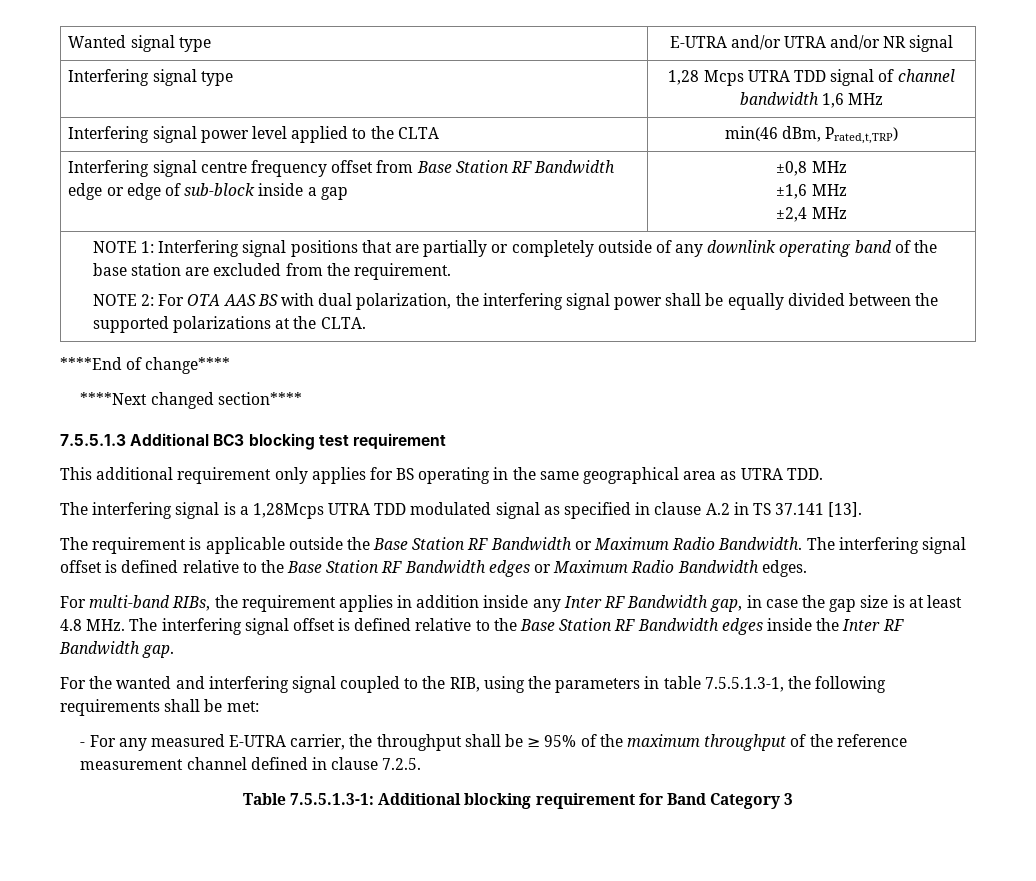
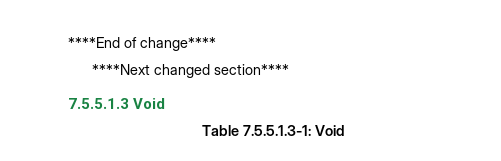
- Wanted signal type | E-UTRA and/or UTRA and/or NR signal
- Interfering signal type | 1,28 Mcps UTRA TDD signal of channel bandwidth 1,6 MHz
- Interfering signal power level applied to the CLTA | min(46 dBm, Prated,t,TRP)
- Interfering signal centre frequency offset from Base Station RF Bandwidth edge or edge of sub-block inside a gap | ±0,8 MHz
- ±1,6 MHz
- ±2,4 MHz
- NOTE 1: Interfering signal positions that are partially or completely outside of any downlink operating band of the base station are excluded from the requirement.
- NOTE 2: For OTA AAS BS with dual polarization, the interfering signal power shall be equally divided between the supported polarizations at the CLTA.
- 7.5.5.1.3 Additional BC3 blocking test requirement
- This additional requirement only applies for BS operating in the same geographical area as UTRA TDD.
- The interfering signal is a 1,28Mcps UTRA TDD modulated signal as specified in clause A.2 in TS 37.141 [13].
- The requirement is applicable outside the Base Station RF Bandwidth or Maximum Radio Bandwidth. The interfering signal offset is defined relative to the Base Station RF Bandwidth edges or Maximum Radio Bandwidth edges.
- For multi-band RIBs, the requirement applies in addition inside any Inter RF Bandwidth gap, in case the gap size is at least 4.8 MHz. The interfering signal offset is defined relative to the Base Station RF Bandwidth edges inside the Inter RF Bandwidth gap.
- For the wanted and interfering signal coupled to the RIB, using the parameters in table 7.5.5.1.3-1, the following requirements shall be met:
- - For any measured E-UTRA carrier, the throughput shall be ≥ 95% of the maximum throughput of the reference measurement channel defined in clause 7.2.5.
- Table 7.5.5.1.3-1: Additional blocking requirement for Band Category 3
+ 7.5.5.1.3 Void
+ Table 7.5.5.1.3-1: Void

